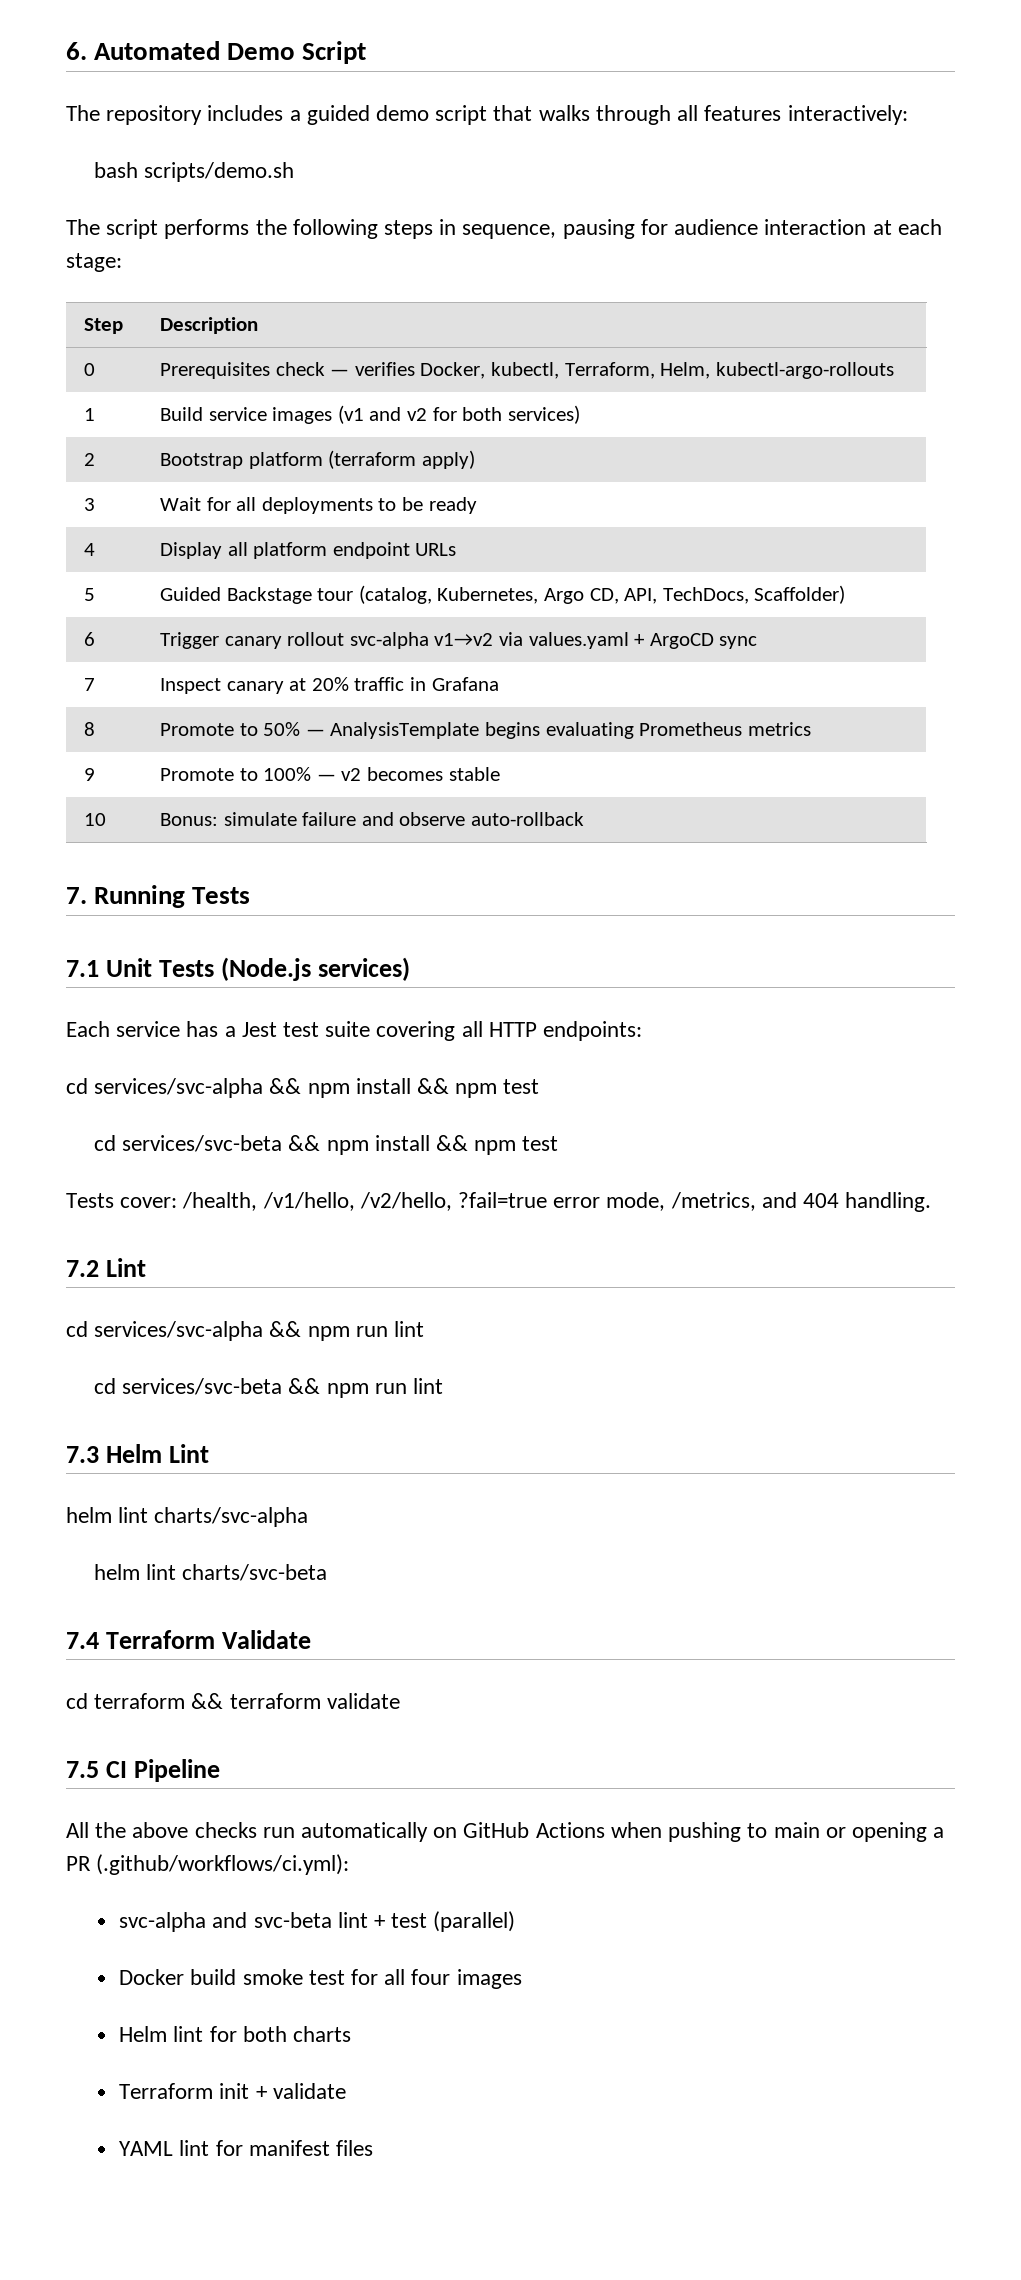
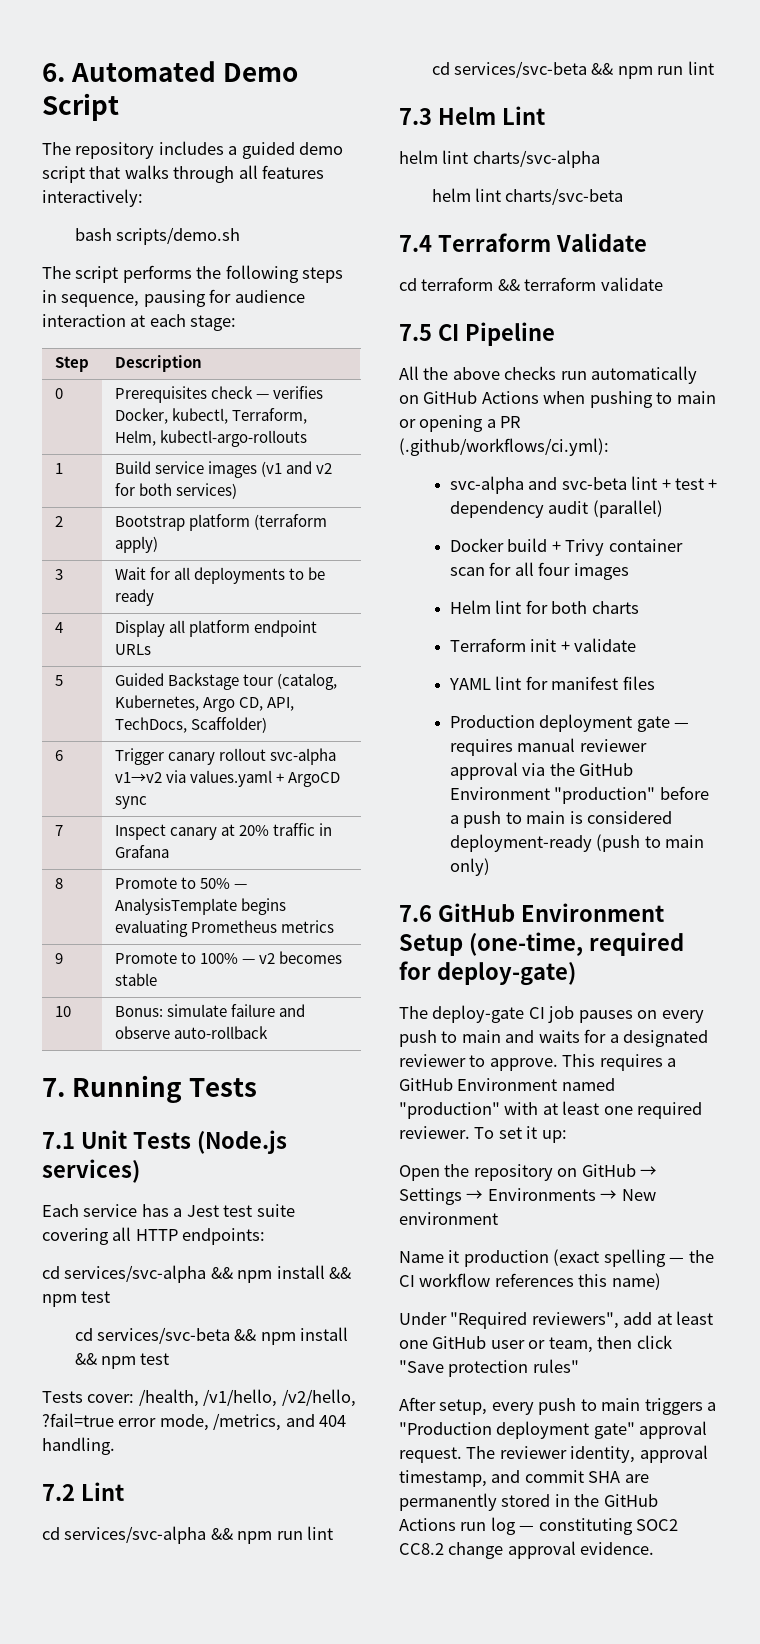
- svc-alpha and svc-beta lint + test (parallel)
+ svc-alpha and svc-beta lint + test + dependency audit (parallel)
- Docker build smoke test for all four images
+ Docker build + Trivy container scan for all four images
+ Production deployment gate — requires manual reviewer approval via the GitHub Environment "production" before a push to main is considered deployment-ready (push to main only)
+ 7.6 GitHub Environment Setup (one-time, required for deploy-gate)
+ The deploy-gate CI job pauses on every push to main and waits for a designated reviewer to approve. This requires a GitHub Environment named "production" with at least one required reviewer. To set it up:
+ Open the repository on GitHub → Settings → Environments → New environment
+ Name it production (exact spelling — the CI workflow references this name)
+ Under "Required reviewers", add at least one GitHub user or team, then click "Save protection rules"
+ After setup, every push to main triggers a "Production deployment gate" approval request. The reviewer identity, approval timestamp, and commit SHA are permanently stored in the GitHub Actions run log — constituting SOC2 CC8.2 change approval evidence.

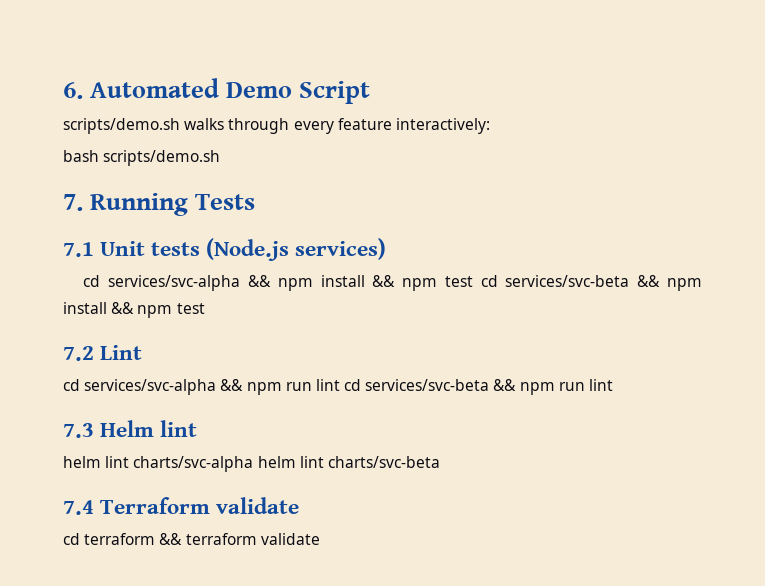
- The repository includes a guided demo script that walks through all features interactively:
+ scripts/demo.sh walks through every feature interactively:
  bash scripts/demo.sh
- The script performs the following steps in sequence, pausing for audience interaction at each stage:
- Step | Description
- 0 | Prerequisites check — verifies Docker, kubectl, Terraform, Helm, kubectl-argo-rollouts
- 1 | Build service images (v1 and v2 for both services)
- 2 | Bootstrap platform (terraform apply)
- 3 | Wait for all deployments to be ready
- 4 | Display all platform endpoint URLs
- 5 | Guided Backstage tour (catalog, Kubernetes, Argo CD, API, TechDocs, Scaffolder)
- 6 | Trigger canary rollout svc-alpha v1→v2 via values.yaml + ArgoCD sync
- 7 | Inspect canary at 20% traffic in Grafana
- 8 | Promote to 50% — AnalysisTemplate begins evaluating Prometheus metrics
- 9 | Promote to 100% — v2 becomes stable
- 10 | Bonus: simulate failure and observe auto-rollback
- 7.1 Unit Tests (Node.js services)
+ 7.1 Unit tests (Node.js services)
- Each service has a Jest test suite covering all HTTP endpoints:
- cd services/svc-alpha && npm install && npm test
- cd services/svc-beta && npm install && npm test
+ cd services/svc-alpha && npm install && npm test cd services/svc-beta && npm install && npm test
- Tests cover: /health, /v1/hello, /v2/hello, ?fail=true error mode, /metrics, and 404 handling.
- cd services/svc-alpha && npm run lint
- cd services/svc-beta && npm run lint
+ cd services/svc-alpha && npm run lint cd services/svc-beta && npm run lint
- 7.3 Helm Lint
+ 7.3 Helm lint
- helm lint charts/svc-alpha
- helm lint charts/svc-beta
+ helm lint charts/svc-alpha helm lint charts/svc-beta
- 7.4 Terraform Validate
+ 7.4 Terraform validate
- 7.5 CI Pipeline
- All the above checks run automatically on GitHub Actions when pushing to main or opening a PR (.github/workflows/ci.yml):
- svc-alpha and svc-beta lint + test + dependency audit (parallel)
- Docker build + Trivy container scan for all four images
- Helm lint for both charts
- Terraform init + validate
- YAML lint for manifest files
- Production deployment gate — requires manual reviewer approval via the GitHub Environment "production" before a push to main is considered deployment-ready (push to main only)
- 7.6 GitHub Environment Setup (one-time, required for deploy-gate)
- The deploy-gate CI job pauses on every push to main and waits for a designated reviewer to approve. This requires a GitHub Environment named "production" with at least one required reviewer. To set it up:
- Open the repository on GitHub → Settings → Environments → New environment
- Name it production (exact spelling — the CI workflow references this name)
- Under "Required reviewers", add at least one GitHub user or team, then click "Save protection rules"
- After setup, every push to main triggers a "Production deployment gate" approval request. The reviewer identity, approval timestamp, and commit SHA are permanently stored in the GitHub Actions run log — constituting SOC2 CC8.2 change approval evidence.

